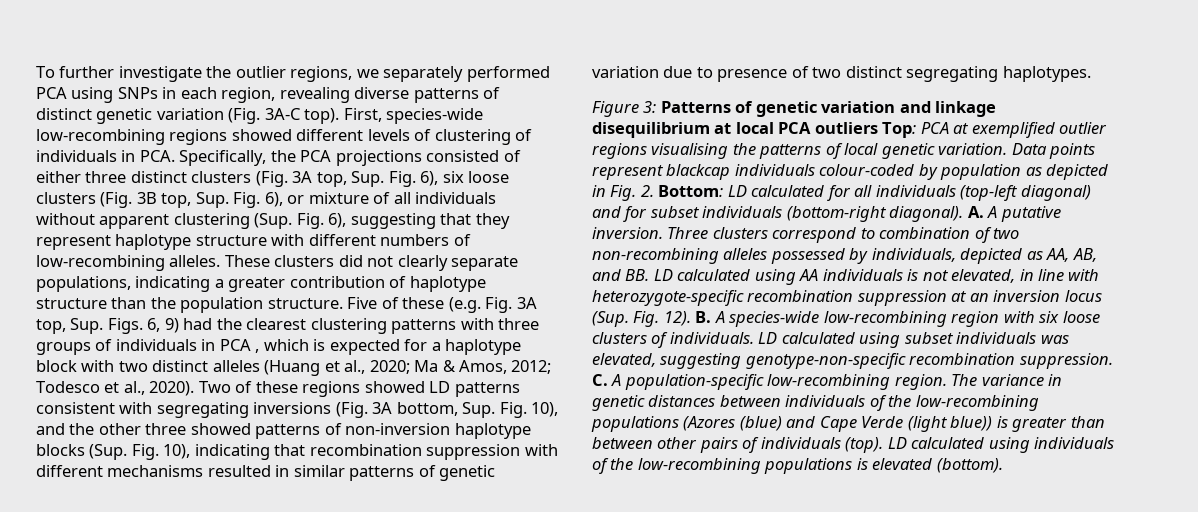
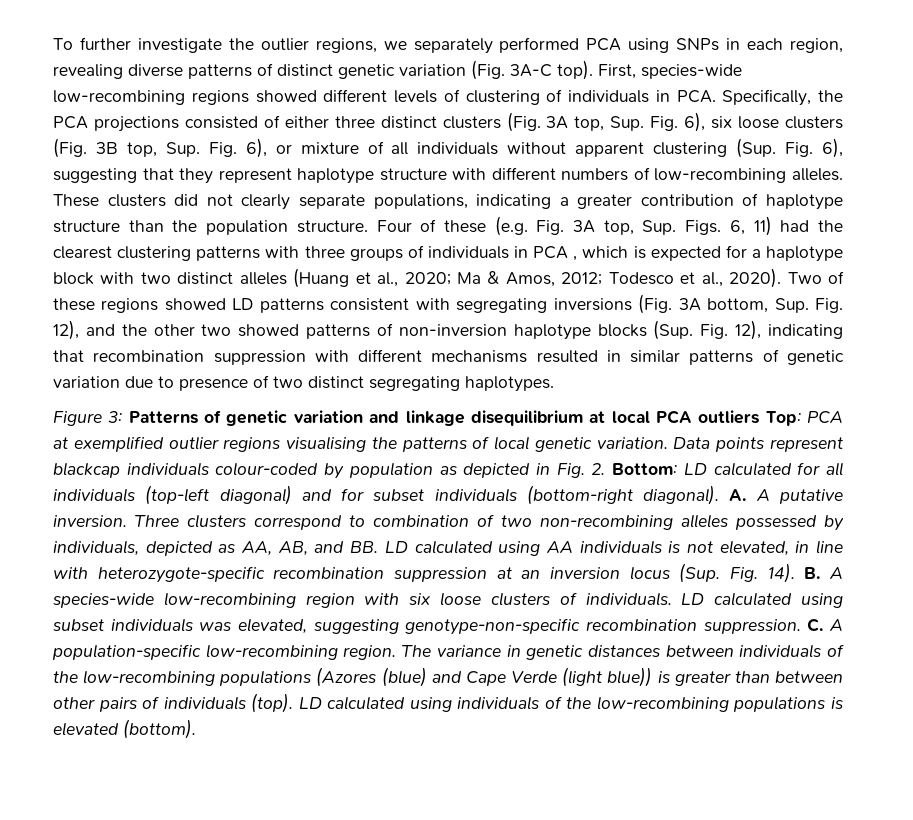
- Five of these (e.g. Fig. 3A top, Sup. Figs. 6, 9) had the clearest clustering patterns with three groups of individuals in PCA , which is expected for a haplotype block with two distinct alleles (Huang et al., 2020; Ma & Amos, 2012; Todesco et al., 2020).
+ Four of these (e.g. Fig. 3A top, Sup. Figs. 6, 11) had the clearest clustering patterns with three groups of individuals in PCA , which is expected for a haplotype block with two distinct alleles (Huang et al., 2020; Ma & Amos, 2012; Todesco et al., 2020).
- Two of these regions showed LD patterns consistent with segregating inversions (Fig. 3A bottom, Sup. Fig. 10), and the other three showed patterns of non-inversion haplotype blocks (Sup. Fig. 10), indicating that recombination suppression with different mechanisms resulted in similar patterns of genetic variation due to presence of two distinct segregating haplotypes.
+ Two of these regions showed LD patterns consistent with segregating inversions (Fig. 3A bottom, Sup. Fig. 12), and the other two showed patterns of non-inversion haplotype blocks (Sup. Fig. 12), indicating that recombination suppression with different mechanisms resulted in similar patterns of genetic variation due to presence of two distinct segregating haplotypes.
- Three clusters correspond to combination of two non-recombining alleles possessed by individuals, depicted as AA, AB, and BB. LD calculated using AA individuals is not elevated, in line with heterozygote-specific recombination suppression at an inversion locus (Sup. Fig. 12).
+ Three clusters correspond to combination of two non-recombining alleles possessed by individuals, depicted as AA, AB, and BB. LD calculated using AA individuals is not elevated, in line with heterozygote-specific recombination suppression at an inversion locus (Sup. Fig. 14).

